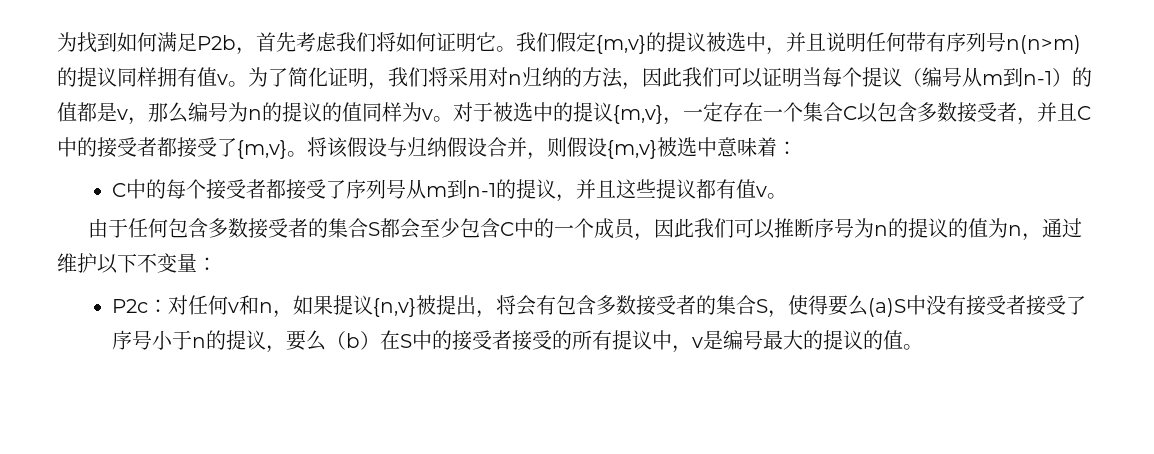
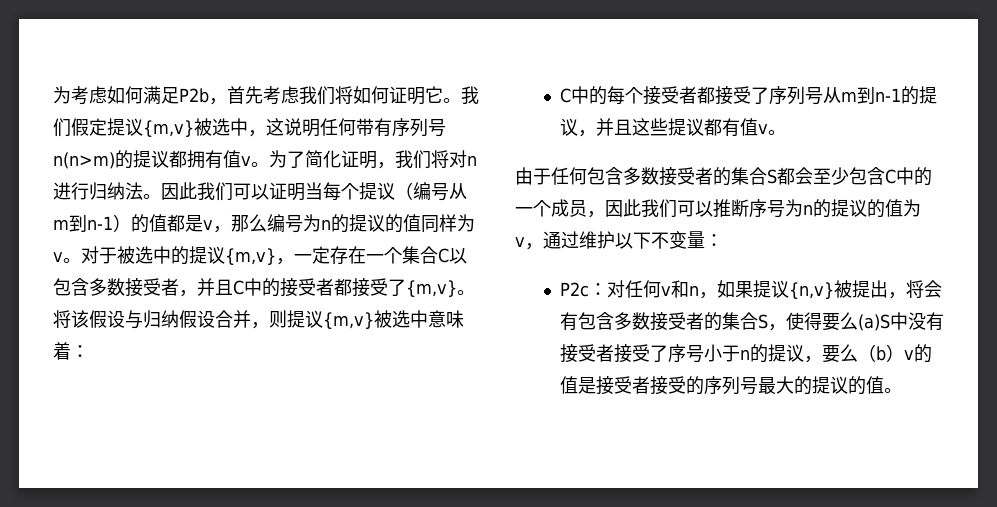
- 为找到如何满足P2b，首先考虑我们将如何证明它。
+ 为考虑如何满足P2b，首先考虑我们将如何证明它。
- 我们假定{m,v}的提议被选中，并且说明任何带有序列号n(n>m)的提议同样拥有值v。
+ 我们假定提议{m,v}被选中，这说明任何带有序列号n(n>m)的提议都拥有值v。
- 为了简化证明，我们将采用对n归纳的方法，因此我们可以证明当每个提议（编号从m到n-1）的值都是v，那么编号为n的提议的值同样为v。
+ 为了简化证明，我们将对n进行归纳法。因此我们可以证明当每个提议（编号从m到n-1）的值都是v，那么编号为n的提议的值同样为v。
- 将该假设与归纳假设合并，则假设{m,v}被选中意味着：
+ 将该假设与归纳假设合并，则提议{m,v}被选中意味着：
- 由于任何包含多数接受者的集合S都会至少包含C中的一个成员，因此我们可以推断序号为n的提议的值为n，通过维护以下不变量：
+ 由于任何包含多数接受者的集合S都会至少包含C中的一个成员，因此我们可以推断序号为n的提议的值为v，通过维护以下不变量：
- P2c：对任何v和n，如果提议{n,v}被提出，将会有包含多数接受者的集合S，使得要么(a)S中没有接受者接受了序号小于n的提议，要么（b）在S中的接受者接受的所有提议中，v是编号最大的提议的值。
+ P2c：对任何v和n，如果提议{n,v}被提出，将会有包含多数接受者的集合S，使得要么(a)S中没有接受者接受了序号小于n的提议，要么（b）v的值是接受者接受的序列号最大的提议的值。

